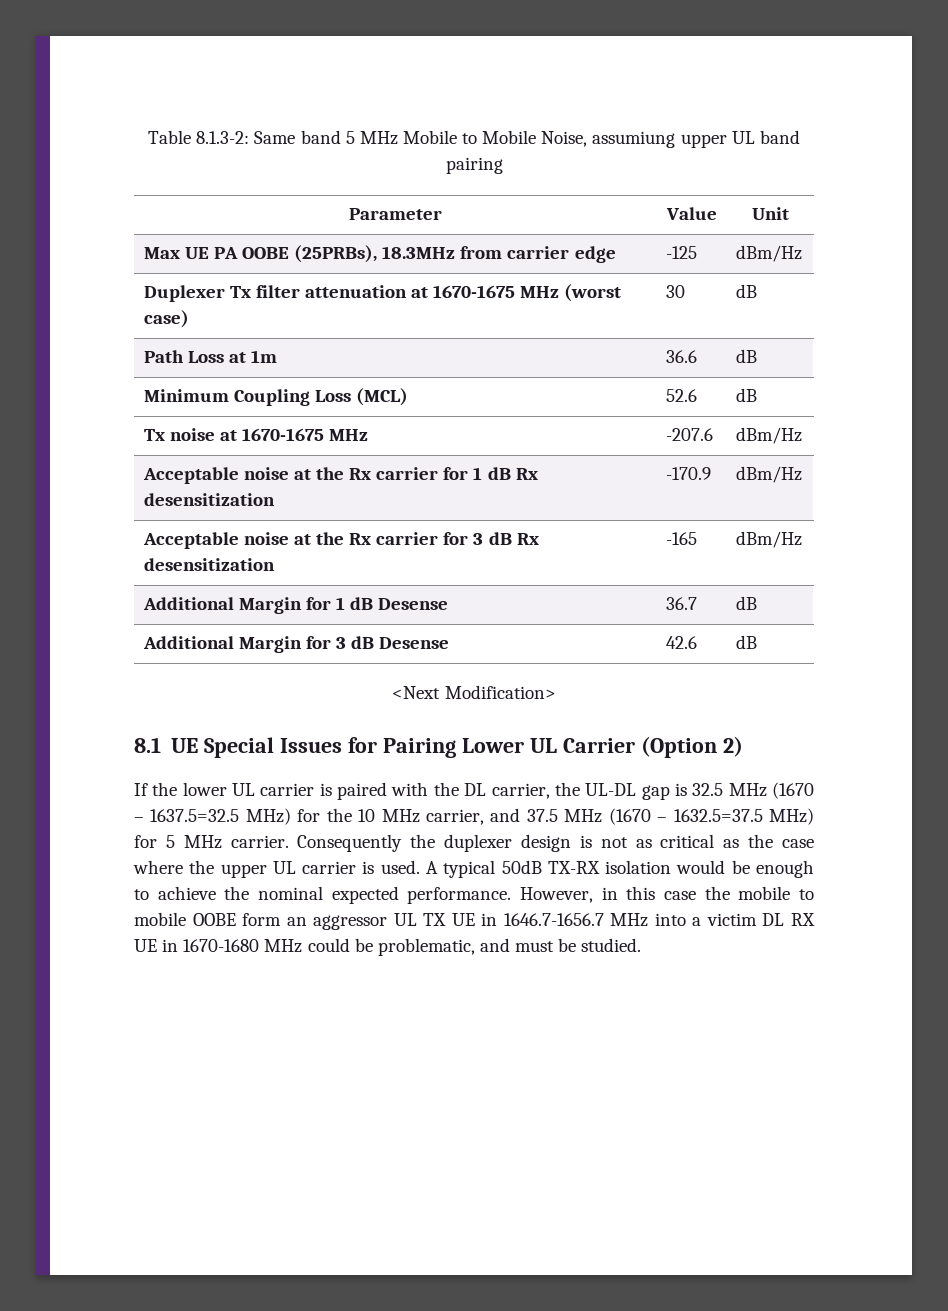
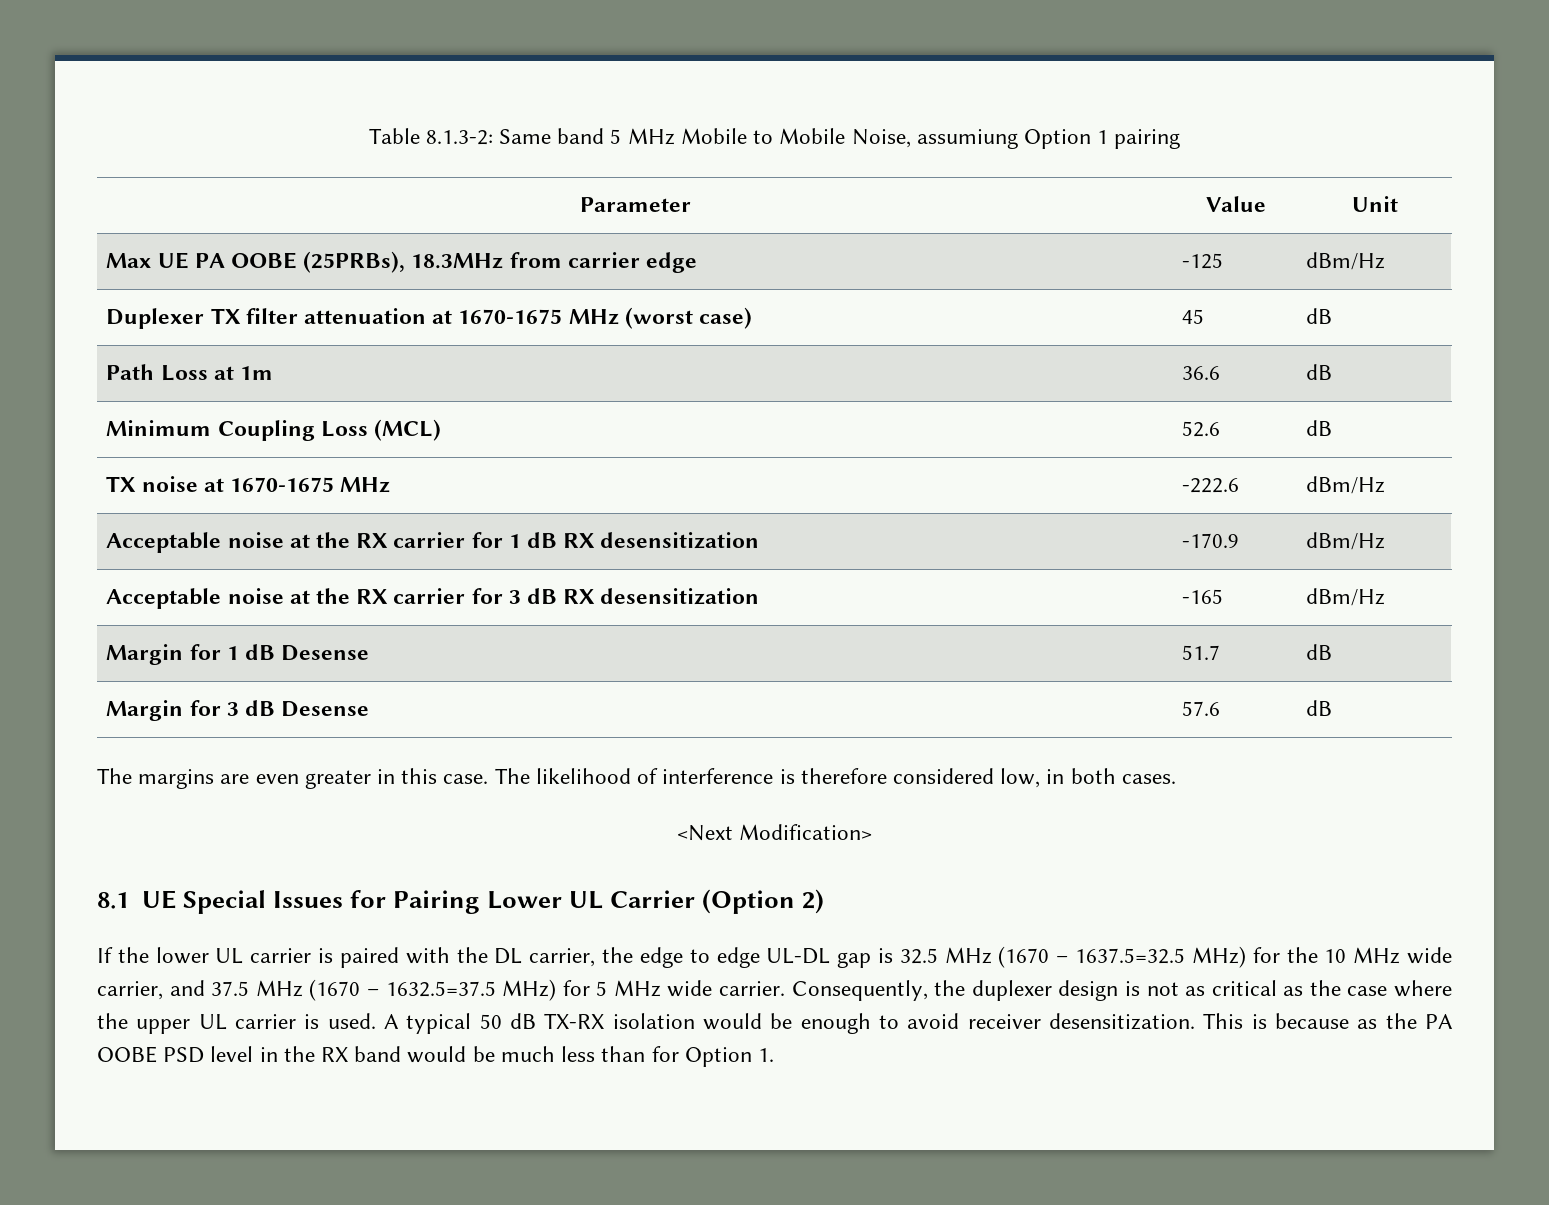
- Table 8.1.3-2: Same band 5 MHz Mobile to Mobile Noise, assumiung upper UL band pairing
+ Table 8.1.3-2: Same band 5 MHz Mobile to Mobile Noise, assumiung Option 1 pairing
- Duplexer Tx filter attenuation at 1670-1675 MHz (worst case) | 30 | dB
+ Duplexer TX filter attenuation at 1670-1675 MHz (worst case) | 45 | dB
- Tx noise at 1670-1675 MHz | -207.6 | dBm/Hz
- Acceptable noise at the Rx carrier for 1 dB Rx desensitization | -170.9 | dBm/Hz
+ TX noise at 1670-1675 MHz | -222.6 | dBm/Hz
+ Acceptable noise at the RX carrier for 1 dB RX desensitization | -170.9 | dBm/Hz
- Acceptable noise at the Rx carrier for 3 dB Rx desensitization | -165 | dBm/Hz
+ Acceptable noise at the RX carrier for 3 dB RX desensitization | -165 | dBm/Hz
- Additional Margin for 1 dB Desense | 36.7 | dB
- Additional Margin for 3 dB Desense | 42.6 | dB
+ Margin for 1 dB Desense | 51.7 | dB
+ Margin for 3 dB Desense | 57.6 | dB
+ The margins are even greater in this case. The likelihood of interference is therefore considered low, in both cases.
- If the lower UL carrier is paired with the DL carrier, the UL-DL gap is 32.5 MHz (1670 – 1637.5=32.5 MHz) for the 10 MHz carrier, and 37.5 MHz (1670 – 1632.5=37.5 MHz) for 5 MHz carrier. Consequently the duplexer design is not as critical as the case where the upper UL carrier is used.
+ If the lower UL carrier is paired with the DL carrier, the edge to edge UL-DL gap is 32.5 MHz (1670 – 1637.5=32.5 MHz) for the 10 MHz wide carrier, and 37.5 MHz (1670 – 1632.5=37.5 MHz) for 5 MHz wide carrier. Consequently, the duplexer design is not as critical as the case where the upper UL carrier is used.
- A typical 50dB TX-RX isolation would be enough to achieve the nominal expected performance. However, in this case the mobile to mobile OOBE form an aggressor UL TX UE in 1646.7-1656.7 MHz into a victim DL RX UE in 1670-1680 MHz could be problematic, and must be studied.
+ A typical 50 dB TX-RX isolation would be enough to avoid receiver desensitization. This is because as the PA OOBE PSD level in the RX band would be much less than for Option 1.

